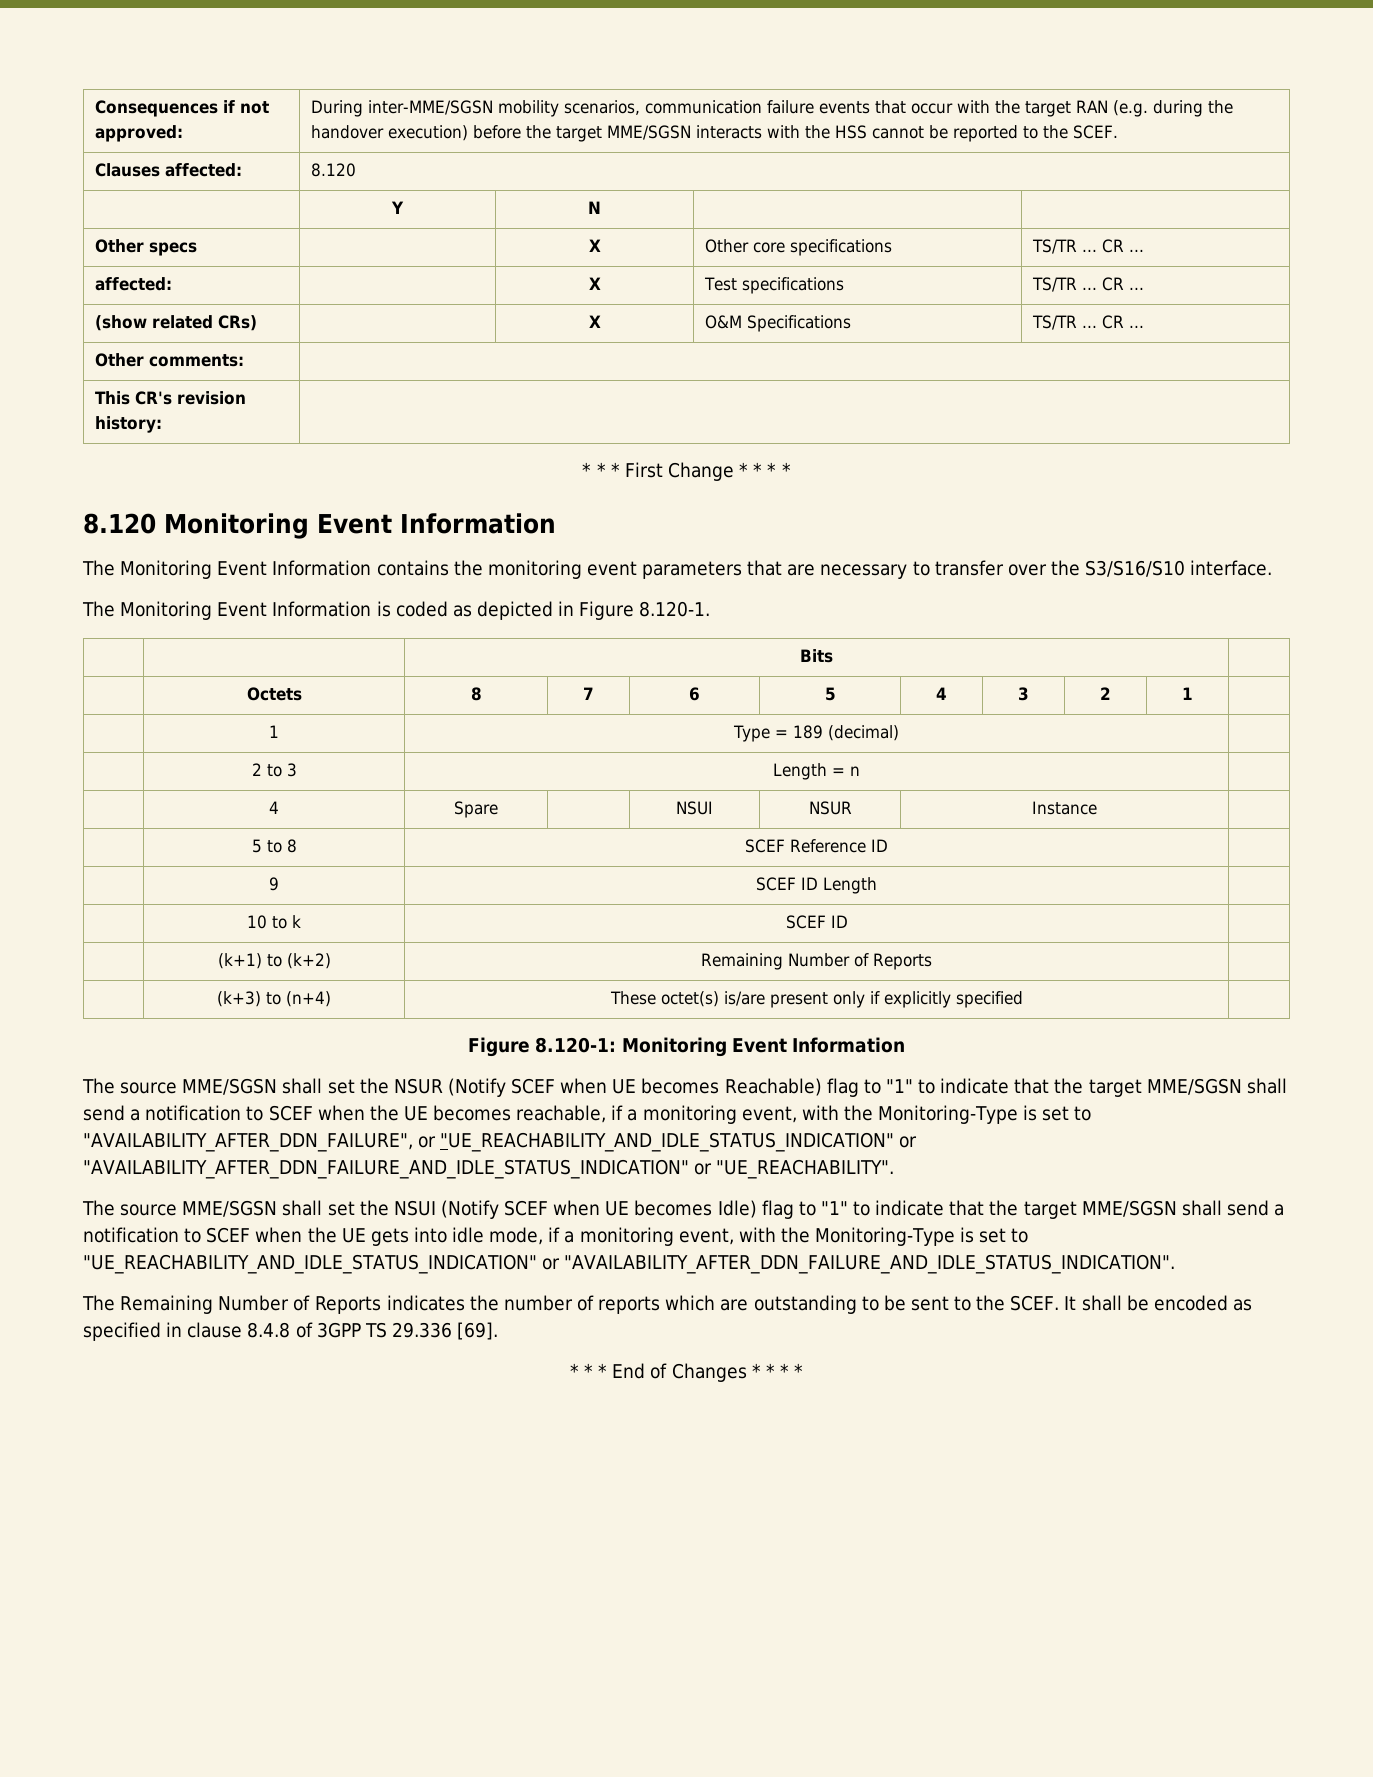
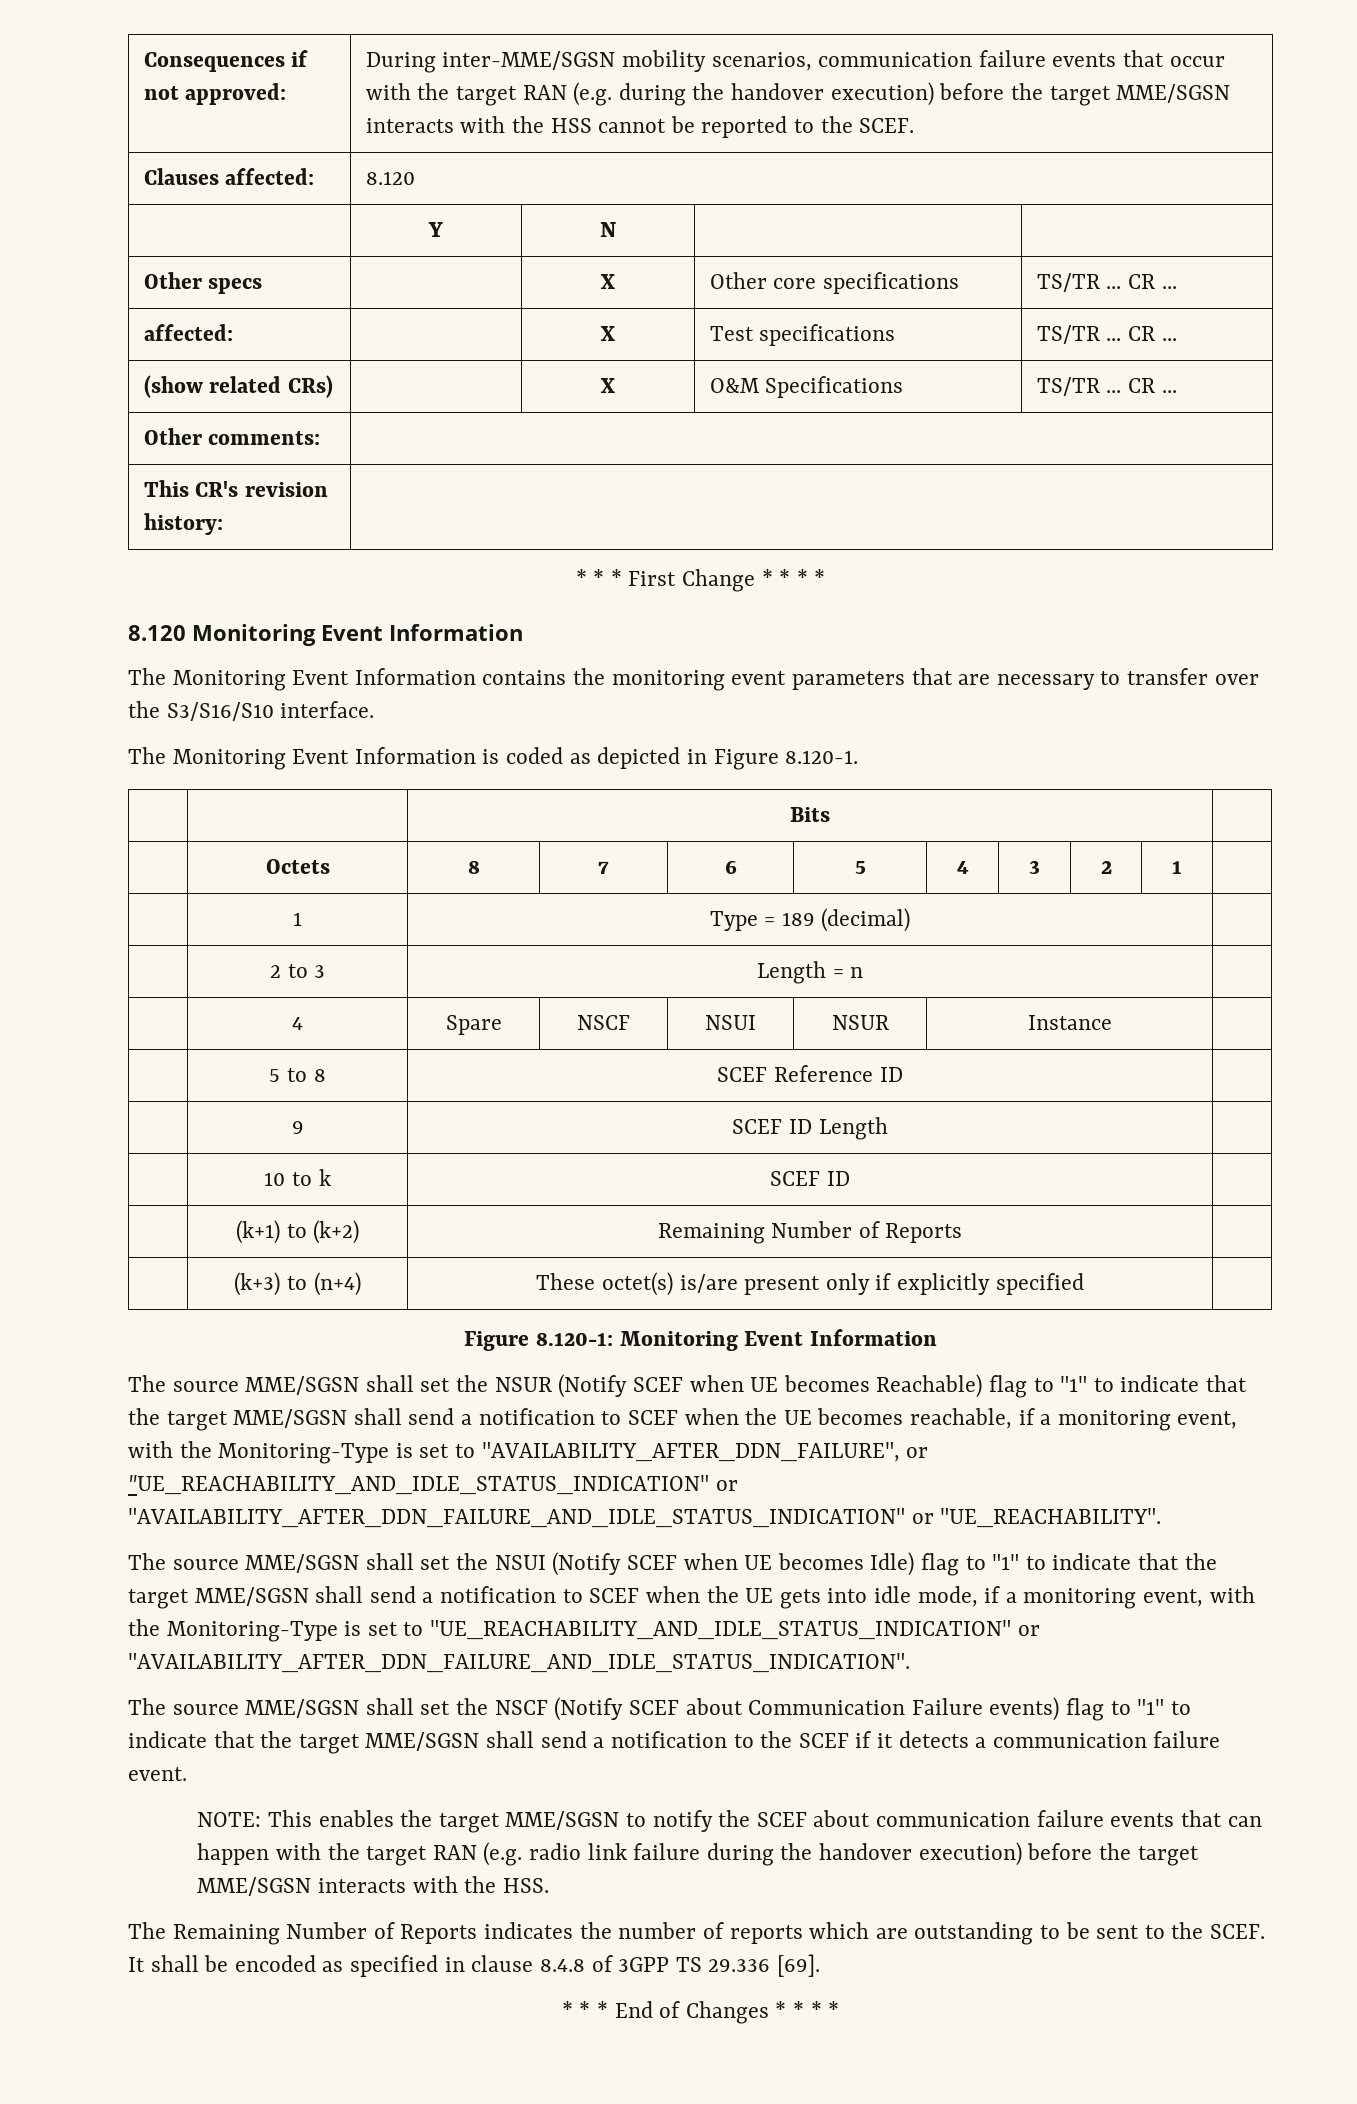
- | 4 | Spare | | NSUI | NSUR | Instance |
+ | 4 | Spare | NSCF | NSUI | NSUR | Instance |
+ The source MME/SGSN shall set the NSCF (Notify SCEF about Communication Failure events) flag to "1" to indicate that the target MME/SGSN shall send a notification to the SCEF if it detects a communication failure event.
+ NOTE: This enables the target MME/SGSN to notify the SCEF about communication failure events that can happen with the target RAN (e.g. radio link failure during the handover execution) before the target MME/SGSN interacts with the HSS.

